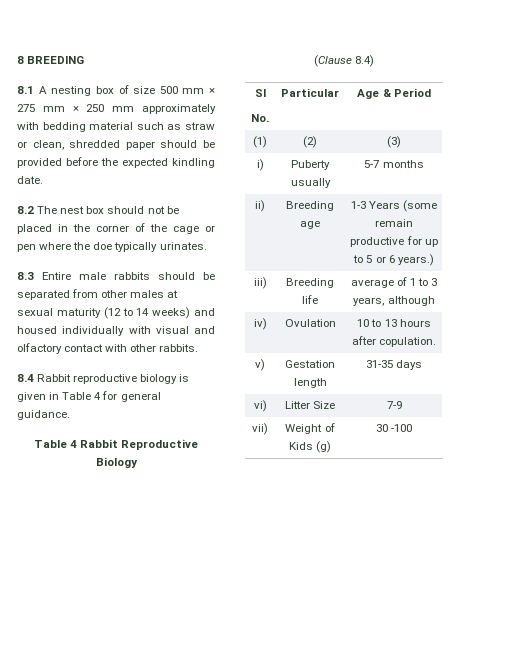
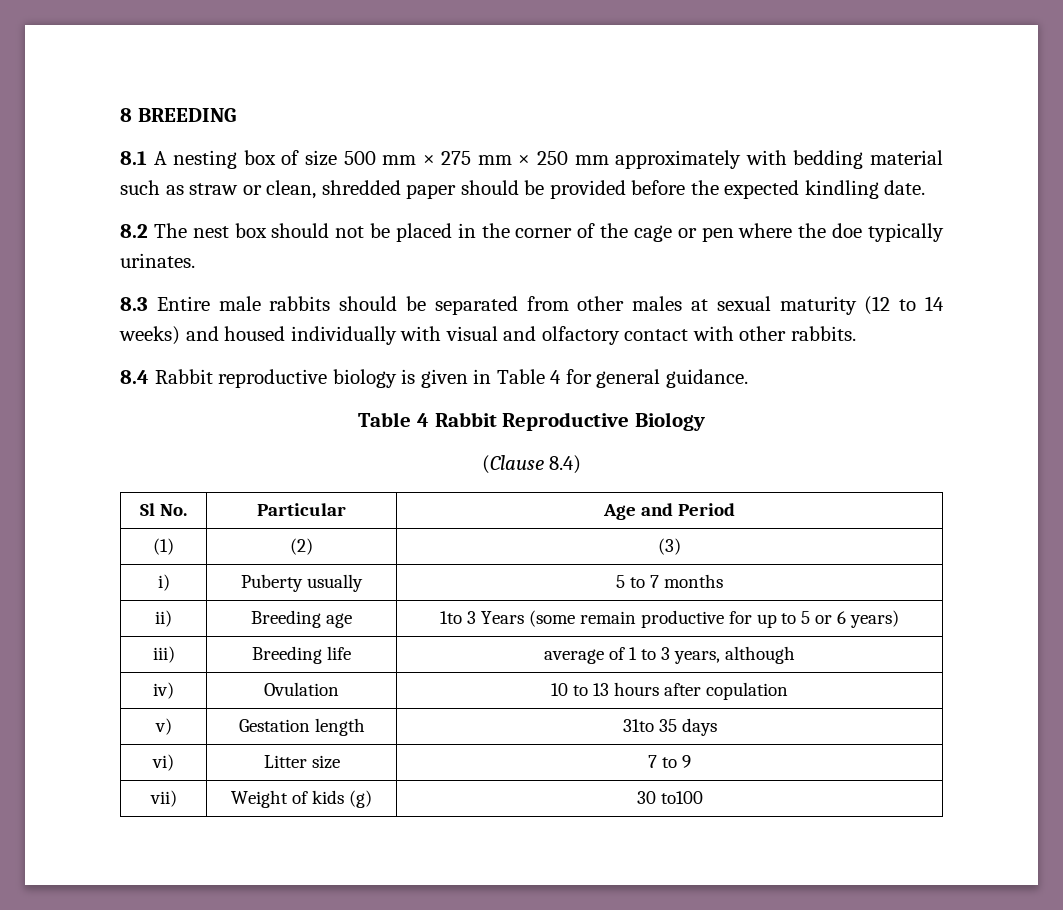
- Sl
- No. | Particular | Age & Period
+ Sl No. | Particular | Age and Period
- i) | Puberty usually | 5-7 months
+ i) | Puberty usually | 5 to 7 months
- ii) | Breeding age | 1-3 Years (some remain productive for up to 5 or 6 years.)
+ ii) | Breeding age | 1to 3 Years (some remain productive for up to 5 or 6 years)
- iv) | Ovulation | 10 to 13 hours after copulation.
+ iv) | Ovulation | 10 to 13 hours after copulation
- v) | Gestation length | 31-35 days
+ v) | Gestation length | 31to 35 days
- vi) | Litter Size | 7-9
+ vi) | Litter size | 7 to 9
- vii) | Weight of Kids (g) | 30 -100
+ vii) | Weight of kids (g) | 30 to100

